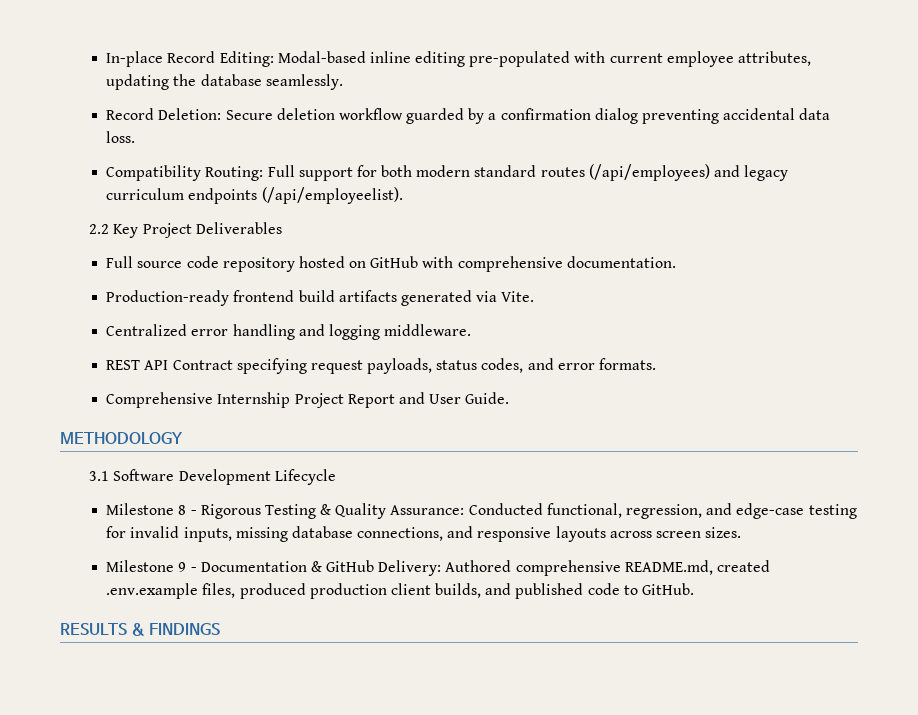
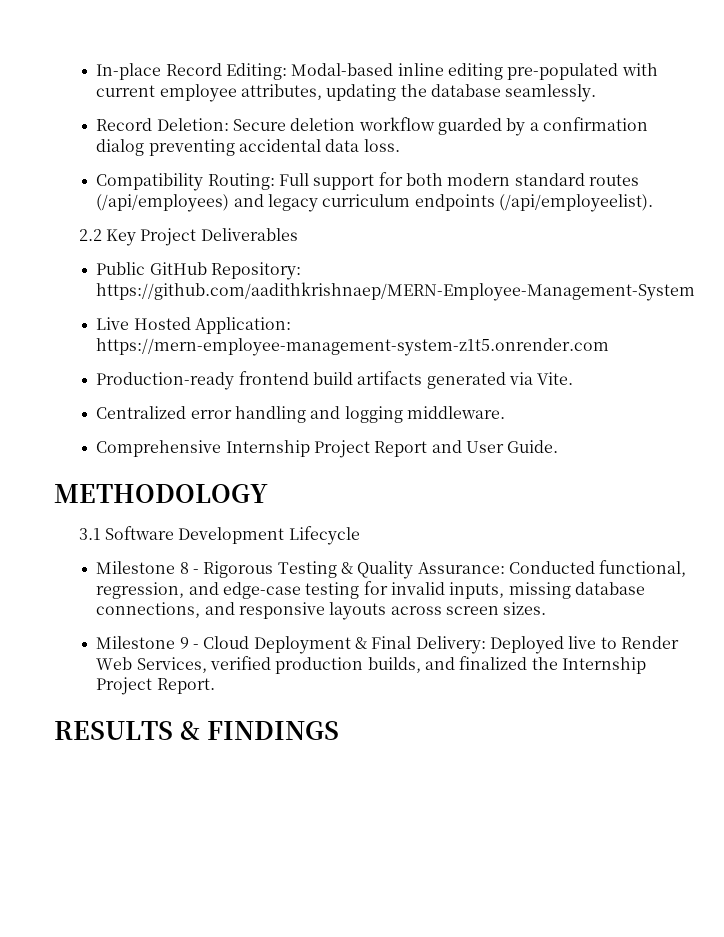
- Full source code repository hosted on GitHub with comprehensive documentation.
+ Public GitHub Repository: https://github.com/aadithkrishnaep/MERN-Employee-Management-System
+ Live Hosted Application: https://mern-employee-management-system-z1t5.onrender.com
- REST API Contract specifying request payloads, status codes, and error formats.
- Milestone 9 - Documentation & GitHub Delivery: Authored comprehensive README.md, created .env.example files, produced production client builds, and published code to GitHub.
+ Milestone 9 - Cloud Deployment & Final Delivery: Deployed live to Render Web Services, verified production builds, and finalized the Internship Project Report.

